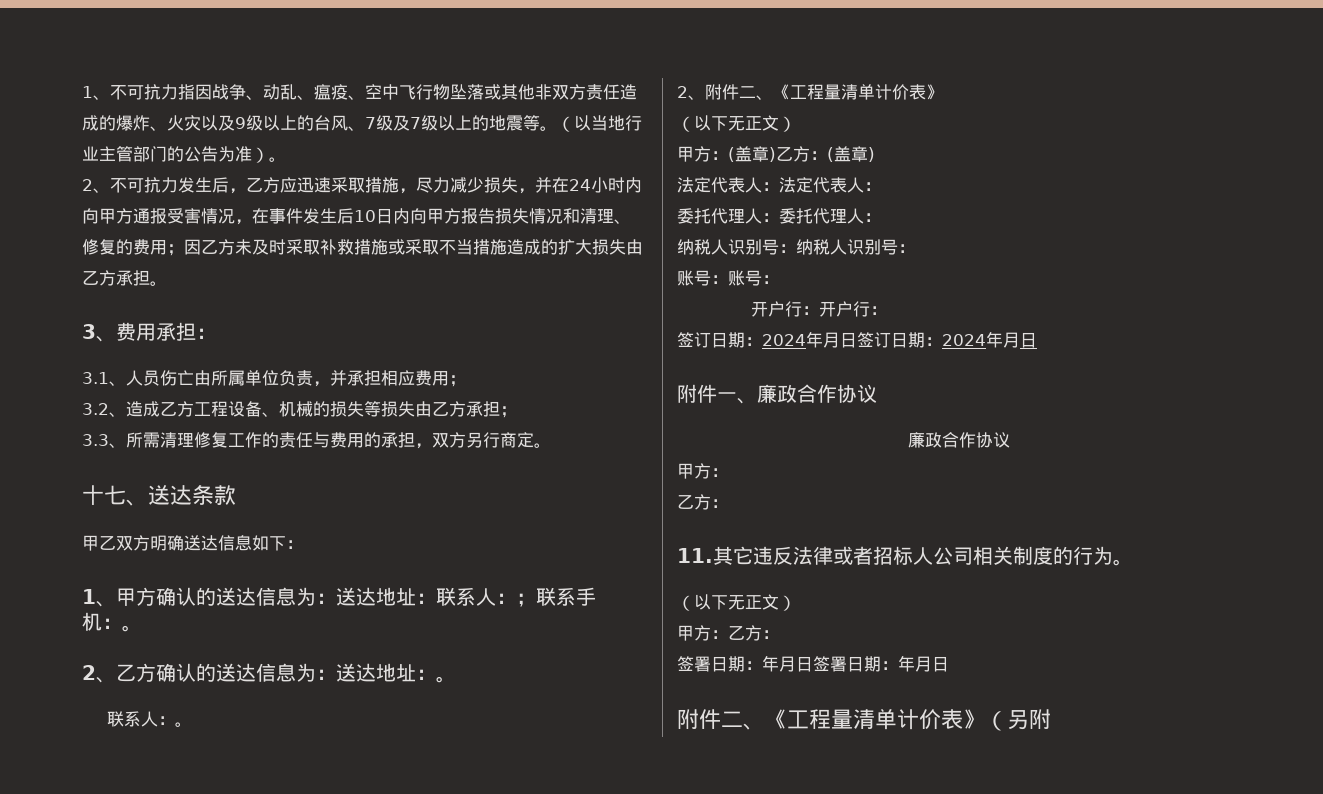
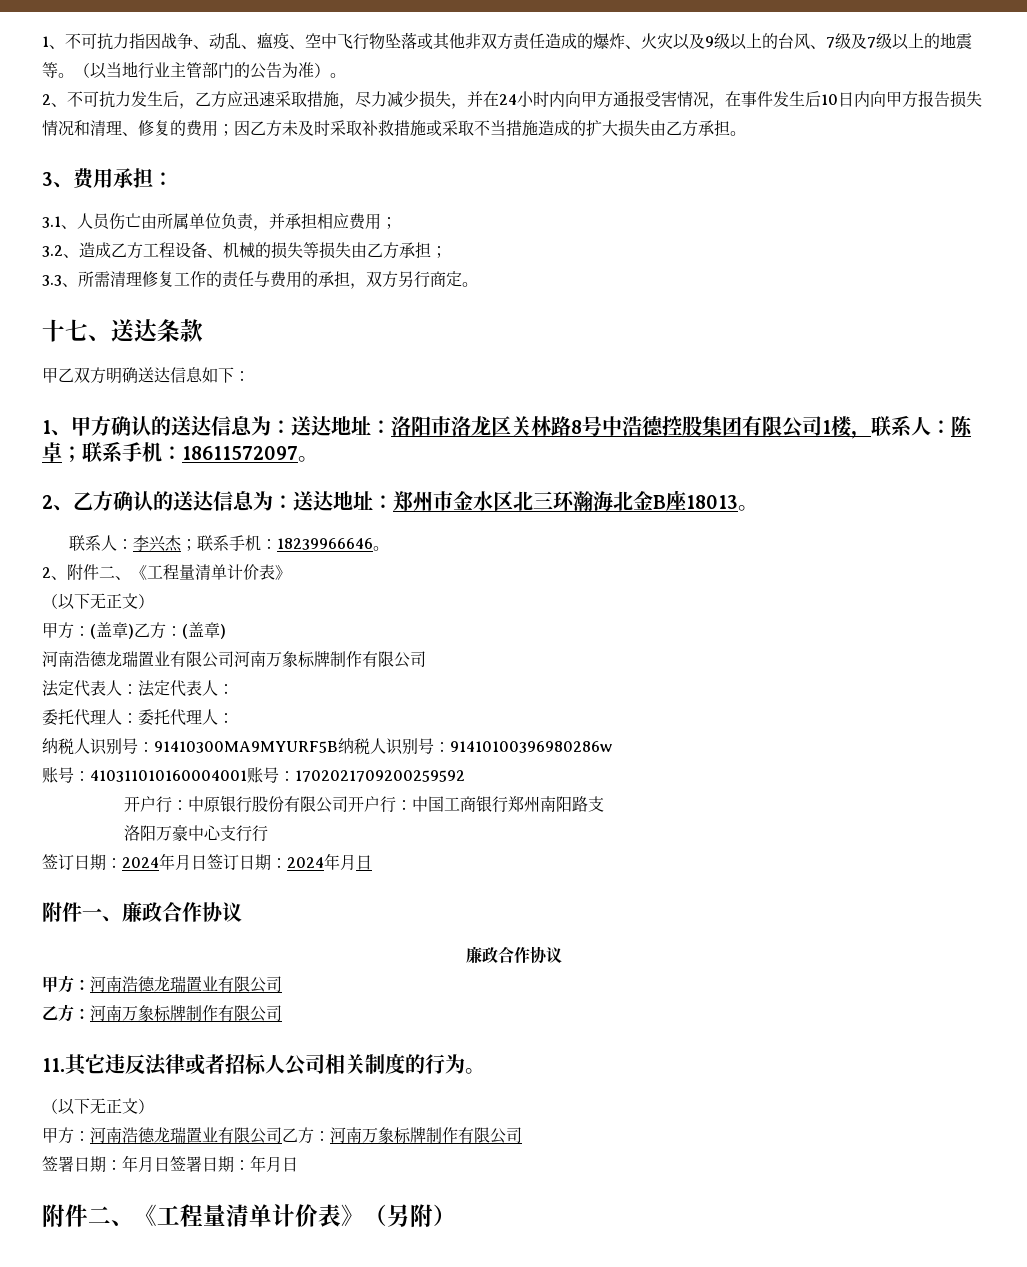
- 1、甲方确认的送达信息为：送达地址：联系人：；联系手机：。
+ 1、甲方确认的送达信息为：送达地址：洛阳市洛龙区关林路8号中浩德控股集团有限公司1楼，联系人：陈卓；联系手机：18611572097。
- 2、乙方确认的送达信息为：送达地址：。
- 联系人：。
+ 2、乙方确认的送达信息为：送达地址：郑州市金水区北三环瀚海北金B座18013。
+ 联系人：李兴杰；联系手机：18239966646。
+ 河南浩德龙瑞置业有限公司河南万象标牌制作有限公司
- 纳税人识别号：纳税人识别号：
- 账号：账号：
- 开户行：开户行：
+ 纳税人识别号：91410300MA9MYURF5B纳税人识别号：91410100396980286w
+ 账号：410311010160004001账号：1702021709200259592
+ 开户行：中原银行股份有限公司开户行：中国工商银行郑州南阳路支
+ 洛阳万豪中心支行行
  附件一、廉政合作协议
  廉政合作协议
- 甲方：
- 乙方：
+ 甲方：河南浩德龙瑞置业有限公司
+ 乙方：河南万象标牌制作有限公司
- 甲方：乙方：
+ 甲方：河南浩德龙瑞置业有限公司乙方：河南万象标牌制作有限公司
- 附件二、《工程量清单计价表》（另附
+ 附件二、《工程量清单计价表》（另附）

